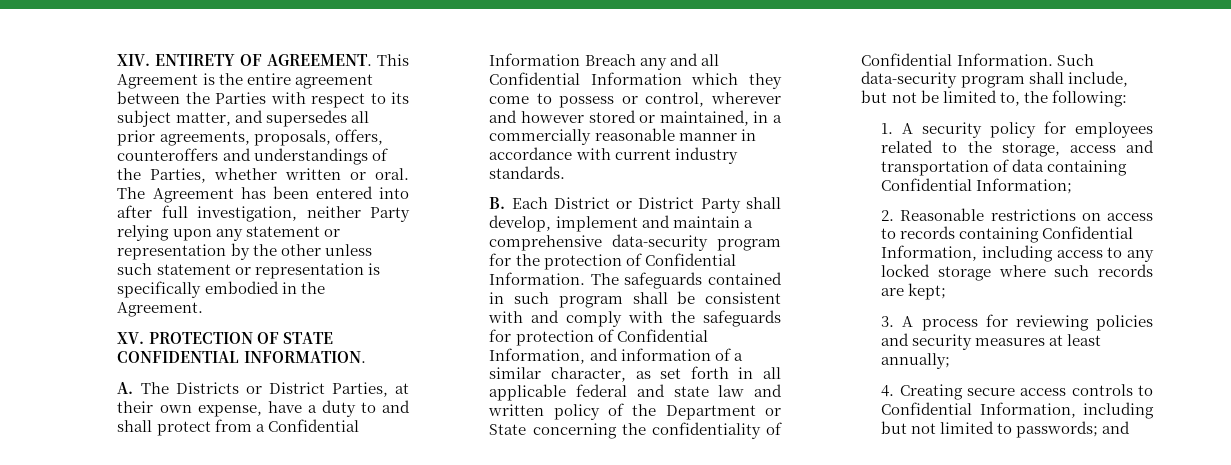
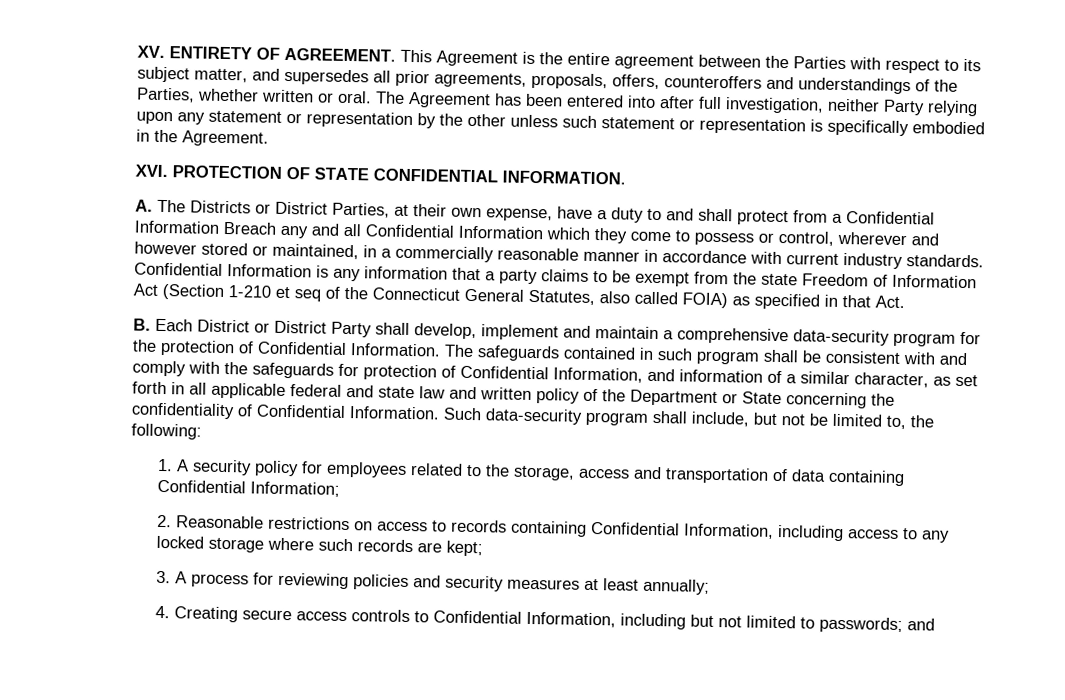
- XIV. ENTIRETY OF AGREEMENT.
+ XV. ENTIRETY OF AGREEMENT.
- XV. PROTECTION OF STATE CONFIDENTIAL INFORMATION.
+ XVI. PROTECTION OF STATE CONFIDENTIAL INFORMATION.
+ Confidential Information is any information that a party claims to be exempt from the state Freedom of Information Act (Section 1-210 et seq of the Connecticut General Statutes, also called FOIA) as specified in that Act.

